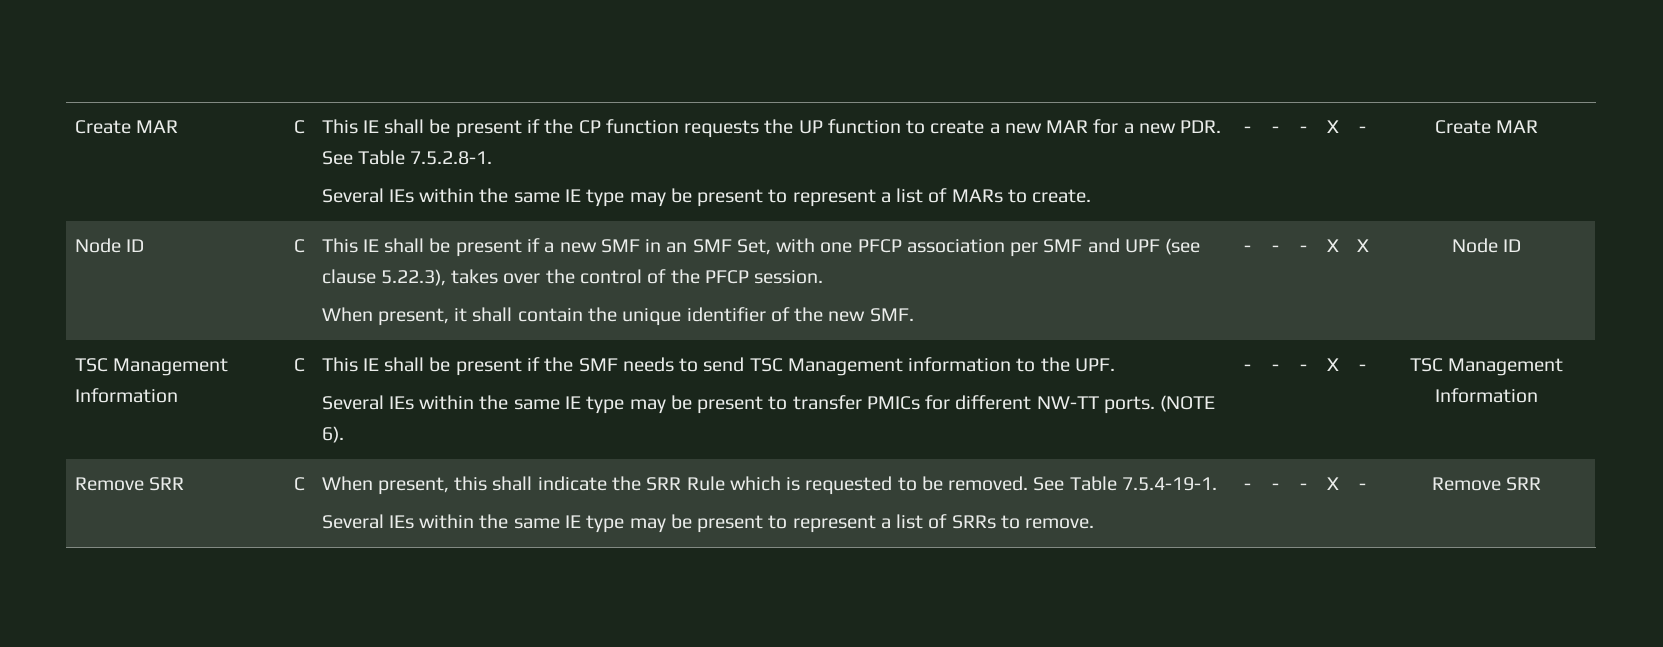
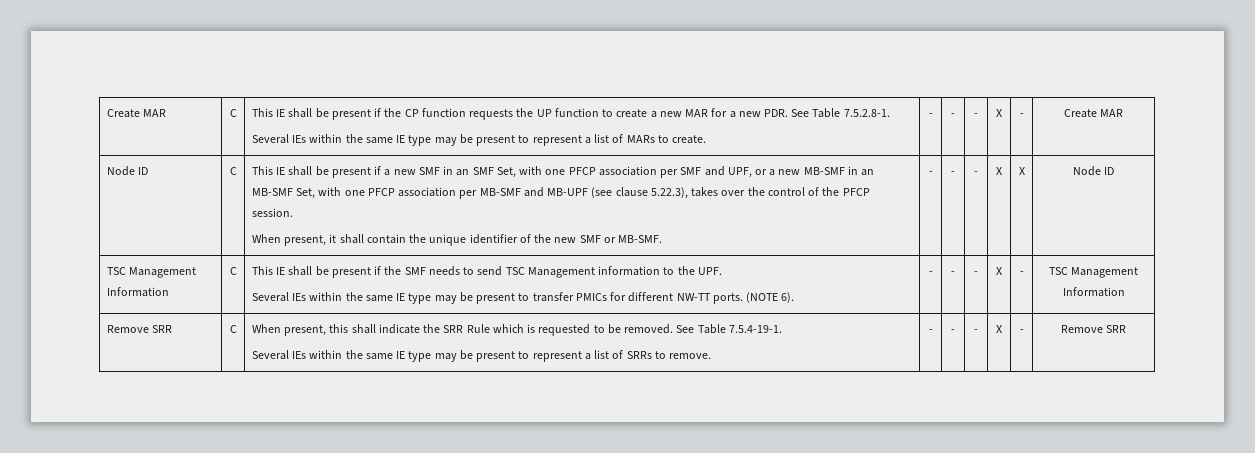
- This IE shall be present if a new SMF in an SMF Set, with one PFCP association per SMF and UPF (see clause 5.22.3), takes over the control of the PFCP session.
+ This IE shall be present if a new SMF in an SMF Set, with one PFCP association per SMF and UPF, or a new MB-SMF in an MB-SMF Set, with one PFCP association per MB-SMF and MB-UPF (see clause 5.22.3), takes over the control of the PFCP session.
- When present, it shall contain the unique identifier of the new SMF.
+ When present, it shall contain the unique identifier of the new SMF or MB-SMF.

